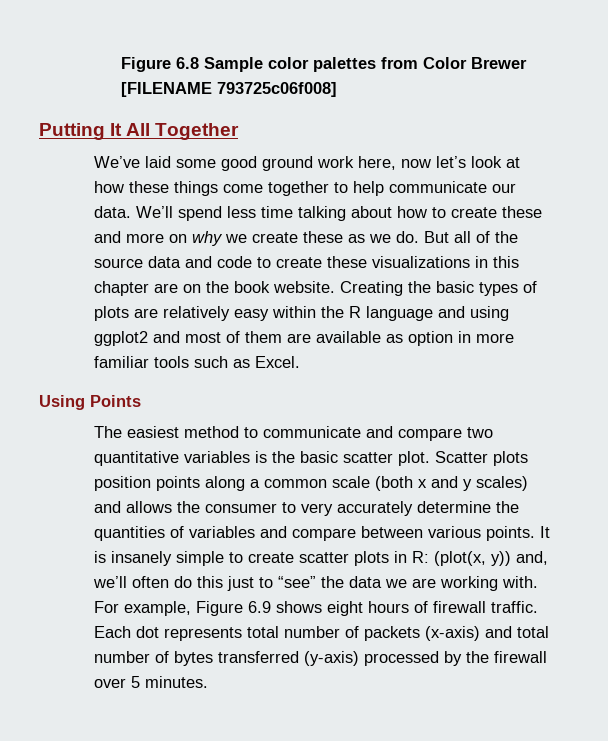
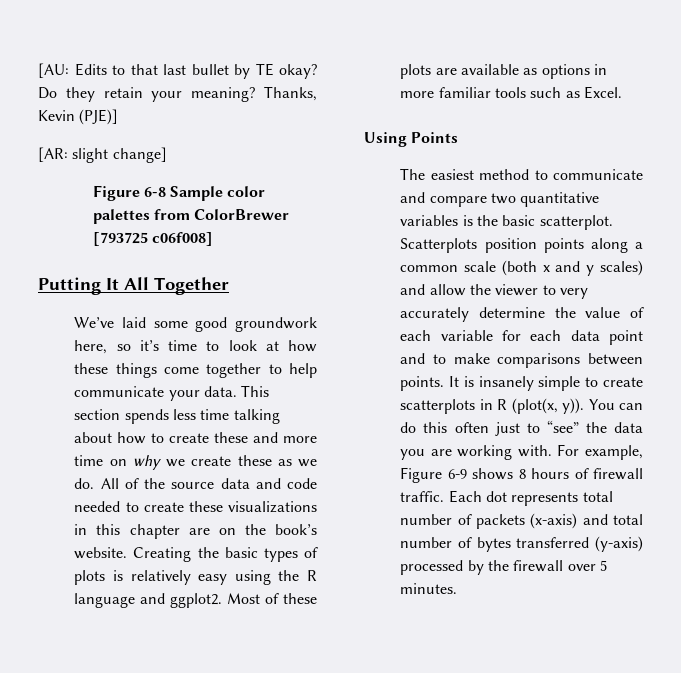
- Figure 6.8 Sample color palettes from Color Brewer [FILENAME 793725c06f008]
+ [AU: Edits to that last bullet by TE okay? Do they retain your meaning? Thanks, Kevin (PJE)]
+ [AR: slight change]
+ Figure 6-8 Sample color palettes from ColorBrewer [793725 c06f008]
- We’ve laid some good ground work here, now let’s look at how these things come together to help communicate our data. We’ll spend less time talking about how to create these and more on why we create these as we do.
+ We’ve laid some good groundwork here, so it’s time to look at how these things come together to help communicate your data. This section spends less time talking about how to create these and more time on why we create these as we do.
- But all of the source data and code to create these visualizations in this chapter are on the book website.
+ All of the source data and code needed to create these visualizations in this chapter are on the book’s website.
- Creating the basic types of plots are relatively easy within the R language and using ggplot2 and most of them are available as option in more familiar tools such as Excel.
+ Creating the basic types of plots is relatively easy using the R language and ggplot2. Most of these plots are available as options in more familiar tools such as Excel.
- The easiest method to communicate and compare two quantitative variables is the basic scatter plot. Scatter plots position points along a common scale (both x and y scales) and allows the consumer to very accurately determine the quantities of variables and compare between various points.
+ The easiest method to communicate and compare two quantitative variables is the basic scatterplot. Scatterplots position points along a common scale (both x and y scales) and allow the viewer to very accurately determine the value of each variable for each data point and to make comparisons between points.
- It is insanely simple to create scatter plots in R: (plot(x, y)) and, we’ll often do this just to “see” the data we are working with.
+ It is insanely simple to create scatterplots in R (plot(x, y)). You can do this often just to “see” the data you are working with.
- For example, Figure 6.9 shows eight hours of firewall traffic.
+ For example, Figure 6-9 shows 8 hours of firewall traffic.

